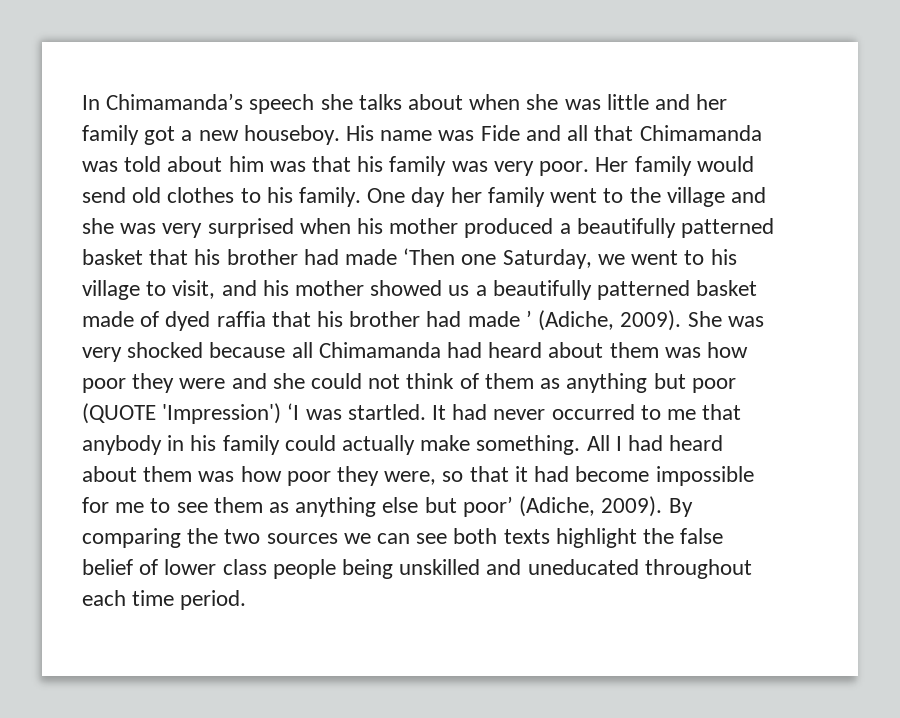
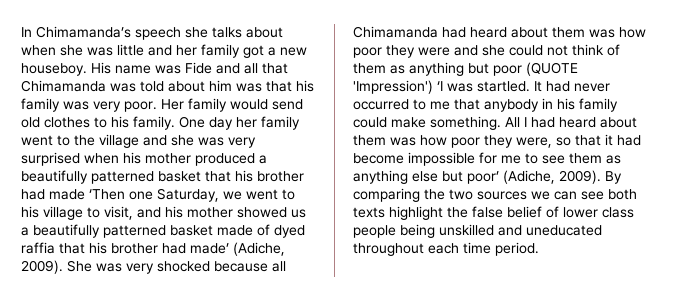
- One day her family went to the village and she was very surprised when his mother produced a beautifully patterned basket that his brother had made ‘Then one Saturday, we went to his village to visit, and his mother showed us a beautifully patterned basket made of dyed raffia that his brother had made ’ (Adiche, 2009).
+ One day her family went to the village and she was very surprised when his mother produced a beautifully patterned basket that his brother had made ‘Then one Saturday, we went to his village to visit, and his mother showed us a beautifully patterned basket made of dyed raffia that his brother had made’ (Adiche, 2009).
- It had never occurred to me that anybody in his family could actually make something.
+ It had never occurred to me that anybody in his family could make something.

